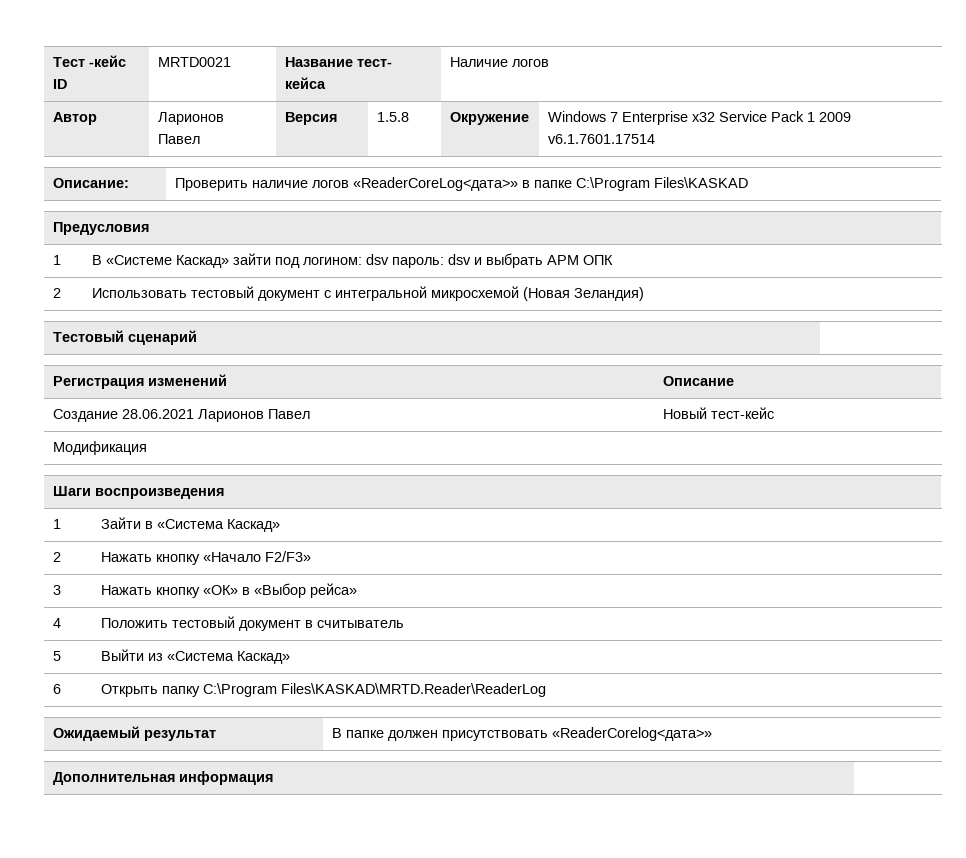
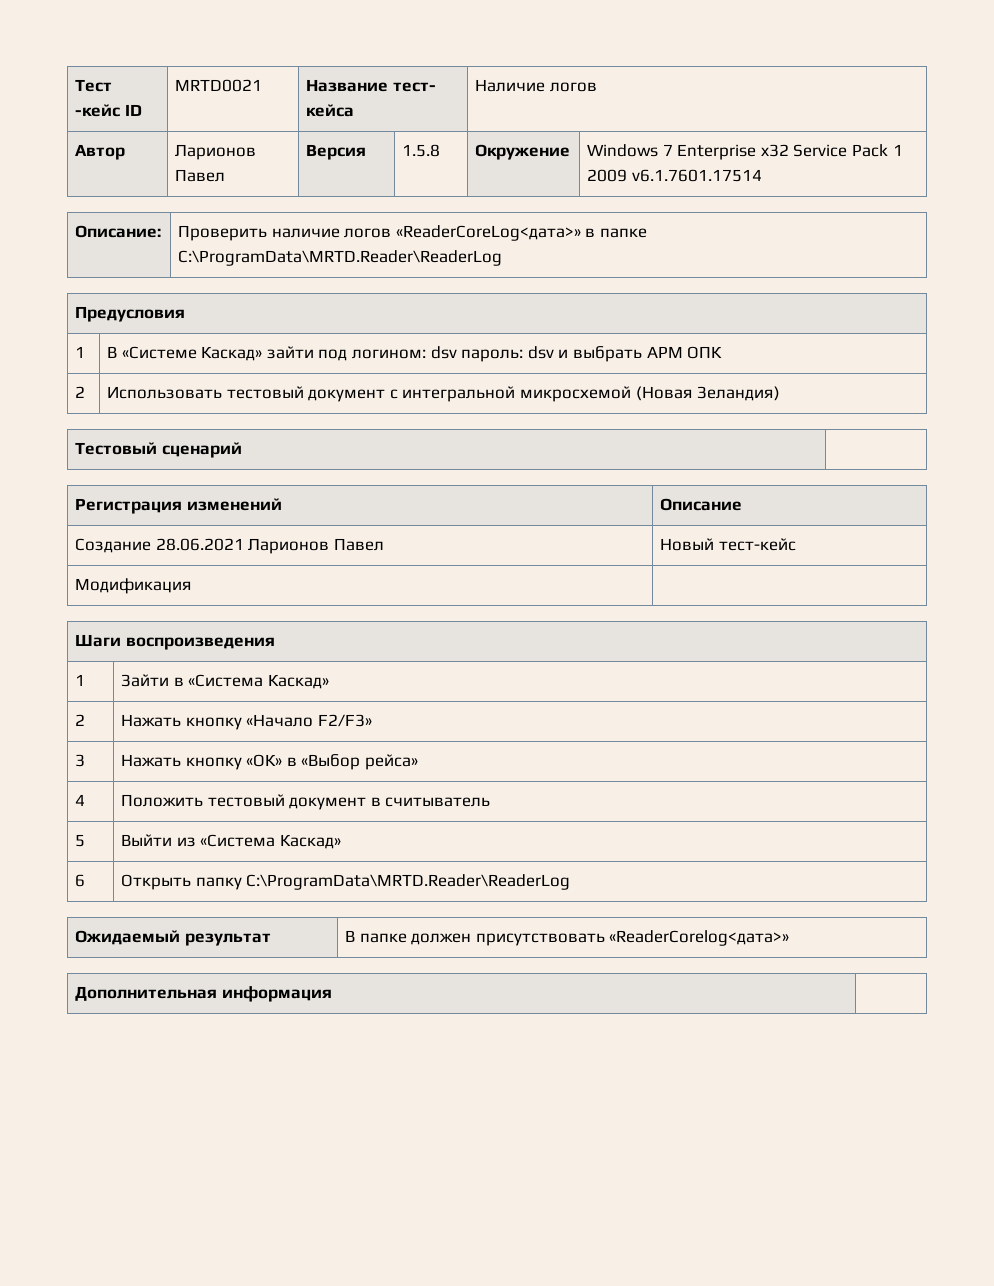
- Описание: | Проверить наличие логов «ReaderCoreLog<дата>» в папке C:\Program Files\KASKAD
+ Описание: | Проверить наличие логов «ReaderCoreLog<дата>» в папке C:\ProgramData\MRTD.Reader\ReaderLog
- 6 | Открыть папку C:\Program Files\KASKAD\MRTD.Reader\ReaderLog
+ 6 | Открыть папку C:\ProgramData\MRTD.Reader\ReaderLog

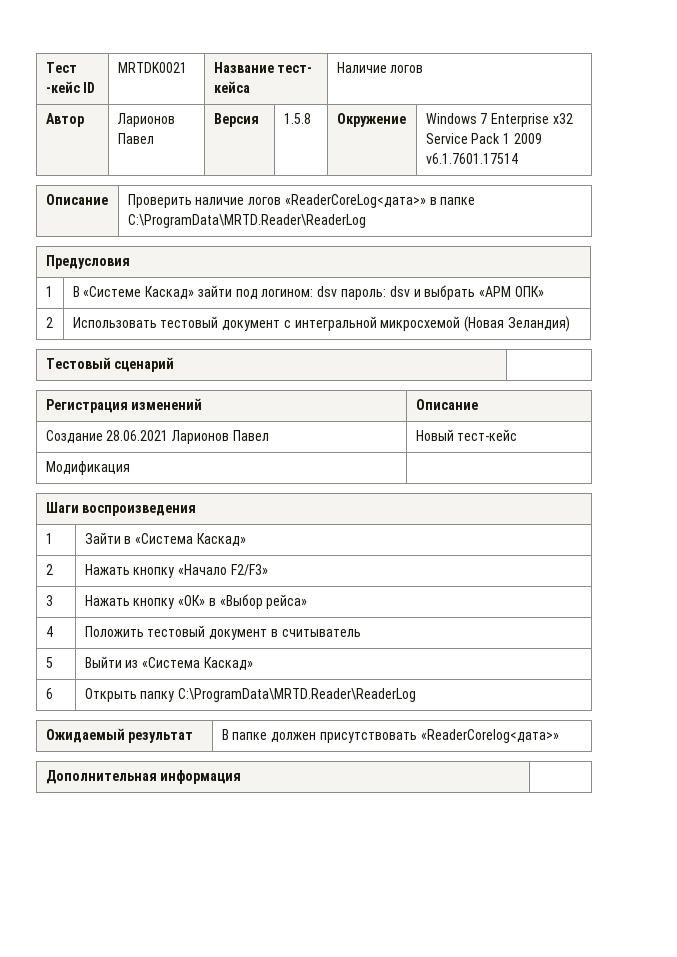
- Тест -кейс ID | MRTD0021 | Название тест- кейса | Наличие логов
+ Тест -кейс ID | MRTDK0021 | Название тест- кейса | Наличие логов
- Описание: | Проверить наличие логов «ReaderCoreLog<дата>» в папке C:\ProgramData\MRTD.Reader\ReaderLog
+ Описание | Проверить наличие логов «ReaderCoreLog<дата>» в папке C:\ProgramData\MRTD.Reader\ReaderLog
- 1 | В «Системе Каскад» зайти под логином: dsv пароль: dsv и выбрать АРМ ОПК
+ 1 | В «Системе Каскад» зайти под логином: dsv пароль: dsv и выбрать «АРМ ОПК»

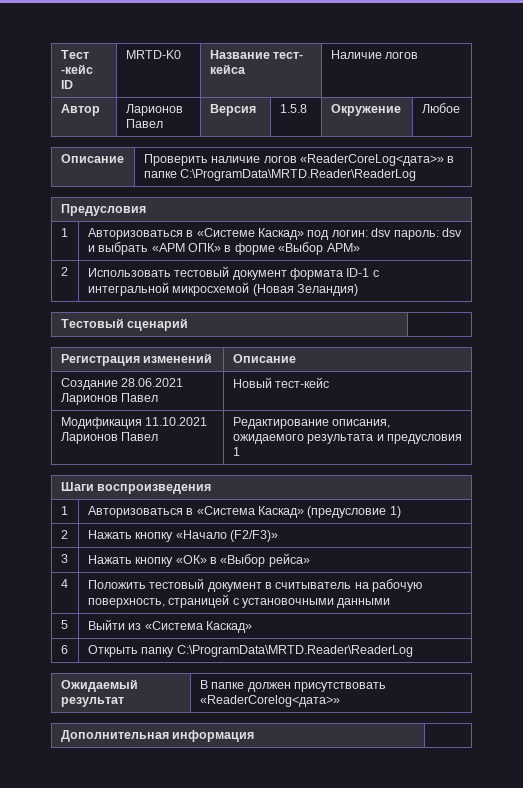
- Тест -кейс ID | MRTDK0021 | Название тест- кейса | Наличие логов
+ Тест -кейс ID | MRTD-K0 | Название тест- кейса | Наличие логов
- Автор | Ларионов Павел | Версия | 1.5.8 | Окружение | Windows 7 Enterprise x32 Service Pack 1 2009 v6.1.7601.17514
+ Автор | Ларионов Павел | Версия | 1.5.8 | Окружение | Любое
- 1 | В «Системе Каскад» зайти под логином: dsv пароль: dsv и выбрать «АРМ ОПК»
+ 1 | Авторизоваться в «Системе Каскад» под логин: dsv пароль: dsv и выбрать «АРМ ОПК» в форме «Выбор АРМ»
- 2 | Использовать тестовый документ с интегральной микросхемой (Новая Зеландия)
+ 2 | Использовать тестовый документ формата ID-1 с интегральной микросхемой (Новая Зеландия)
- Модификация |
+ Модификация 11.10.2021 Ларионов Павел | Редактирование описания, ожидаемого результата и предусловия 1
- 1 | Зайти в «Система Каскад»
+ 1 | Авторизоваться в «Система Каскад» (предусловие 1)
- 2 | Нажать кнопку «Начало F2/F3»
+ 2 | Нажать кнопку «Начало (F2/F3)»
- 4 | Положить тестовый документ в считыватель
+ 4 | Положить тестовый документ в считыватель на рабочую поверхность, страницей с установочными данными

